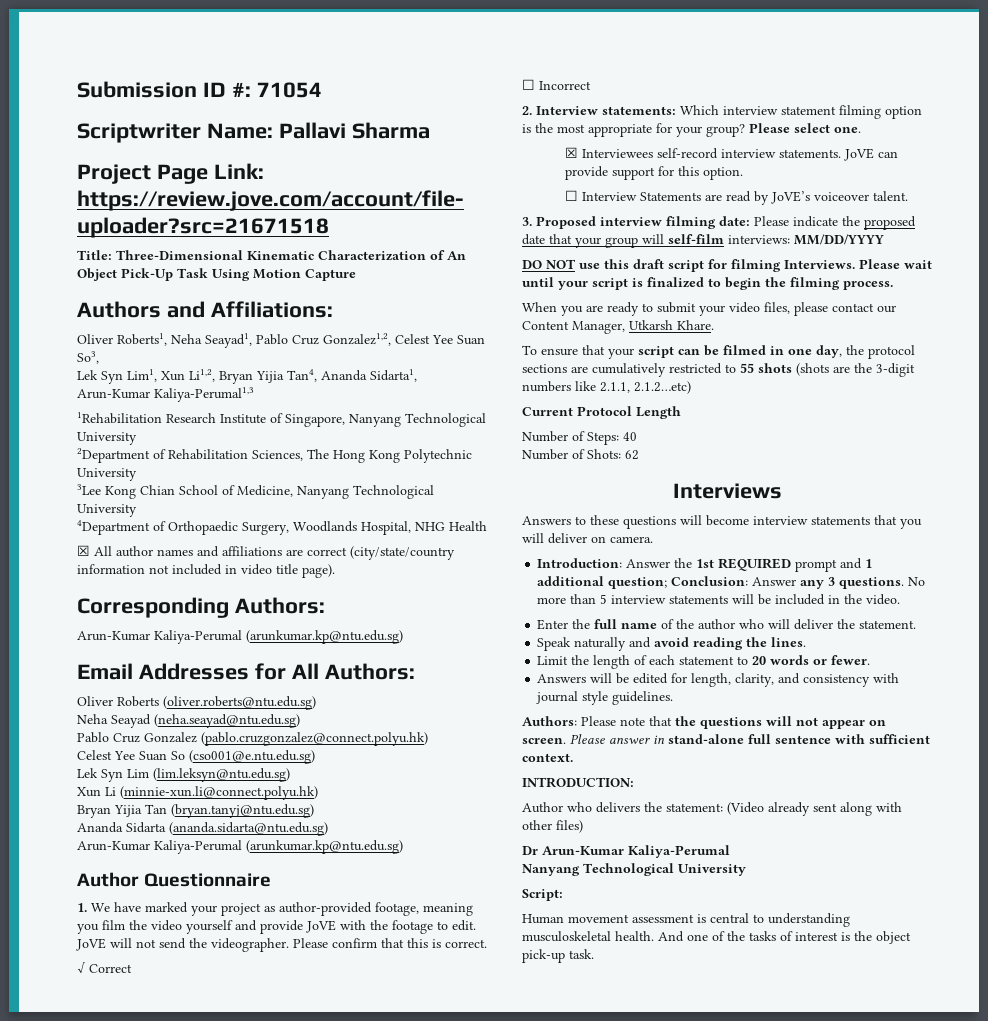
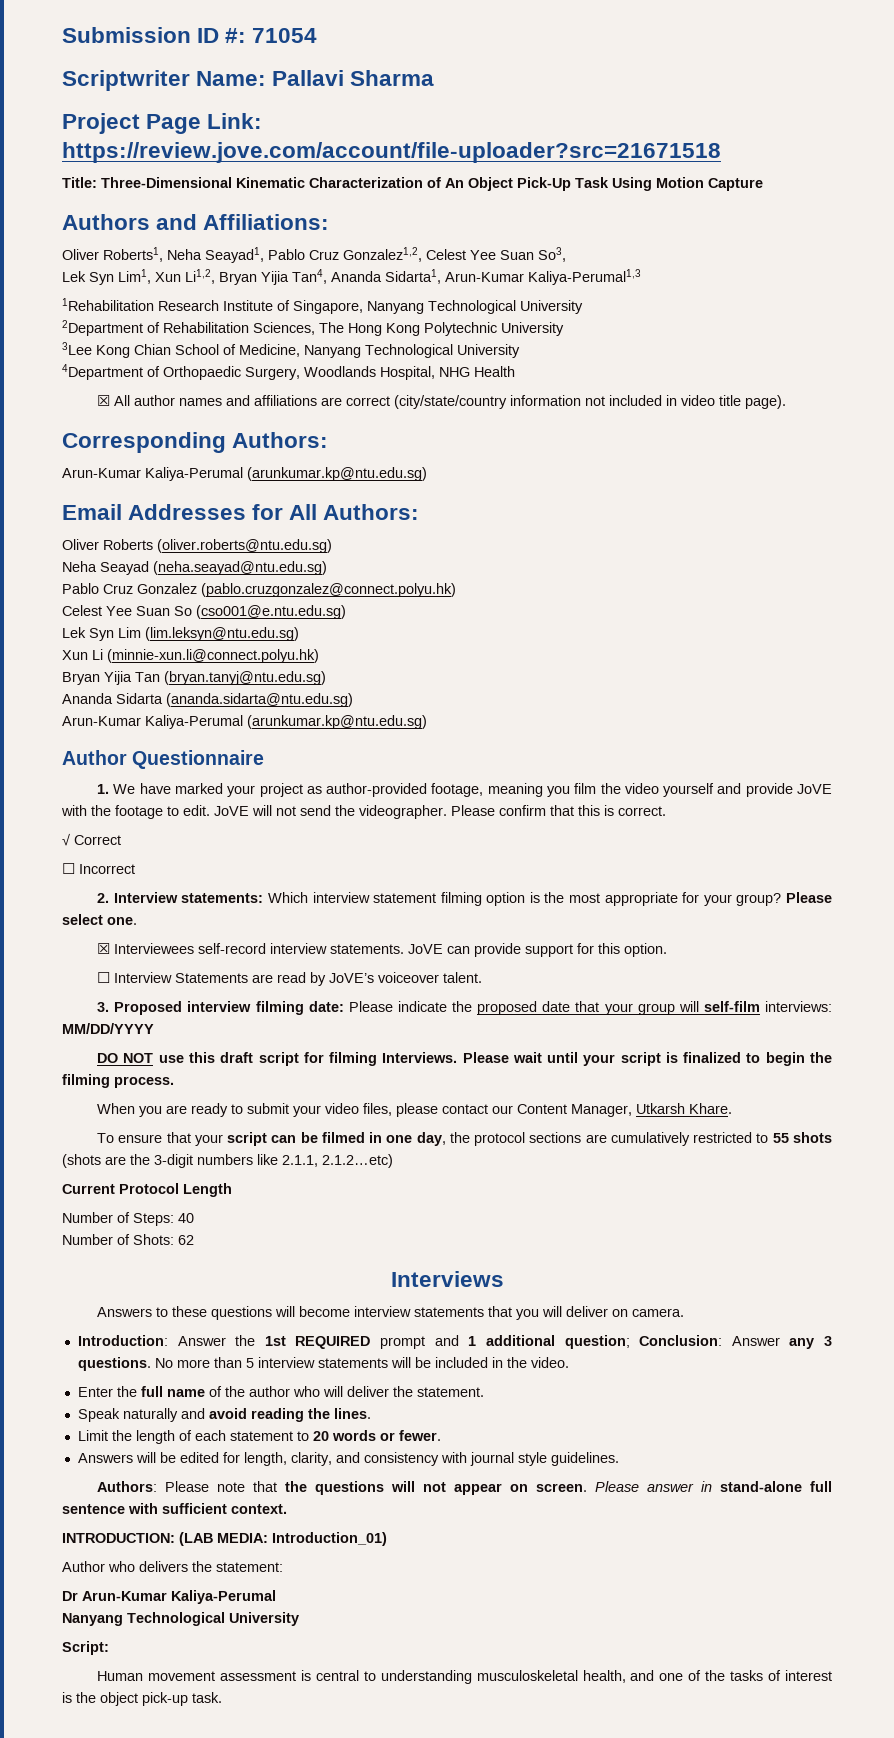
- INTRODUCTION:
+ INTRODUCTION: (LAB MEDIA: Introduction_01)
- Author who delivers the statement: (Video already sent along with other files)
+ Author who delivers the statement:
- Human movement assessment is central to understanding musculoskeletal health. And one of the tasks of interest is the object pick-up task.
+ Human movement assessment is central to understanding musculoskeletal health, and one of the tasks of interest is the object pick-up task.

